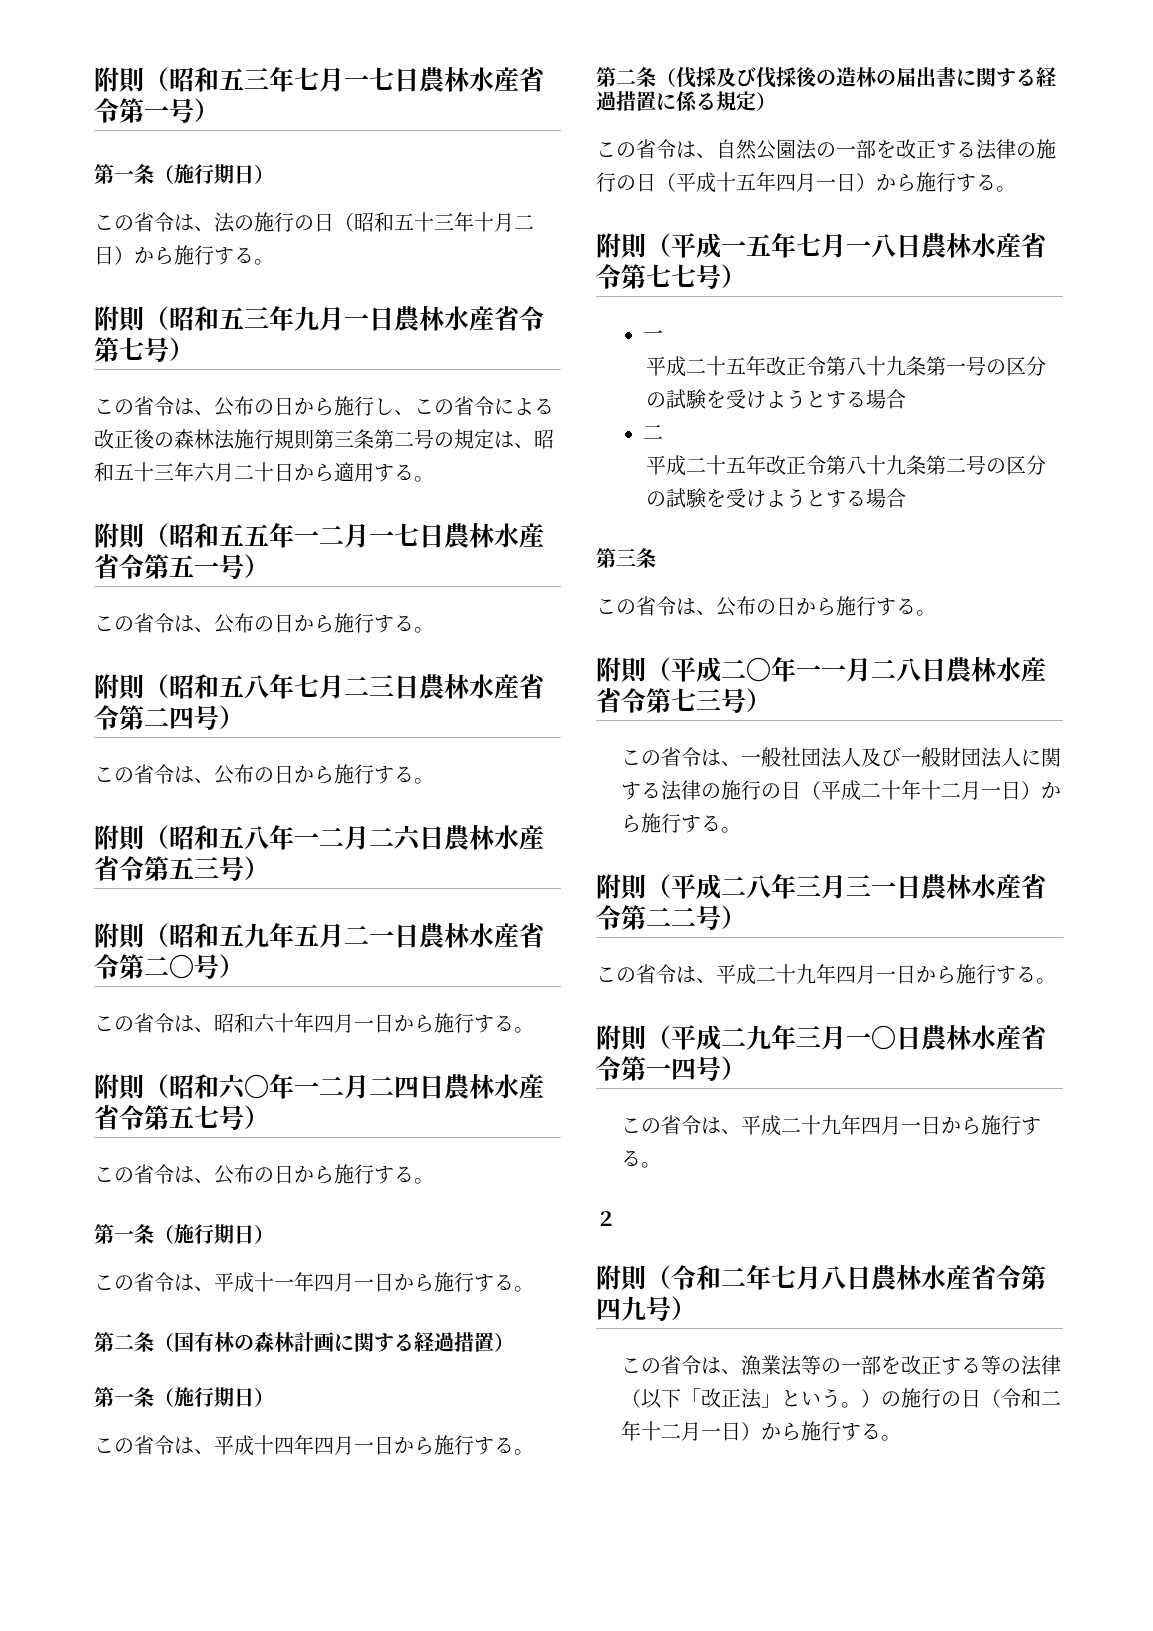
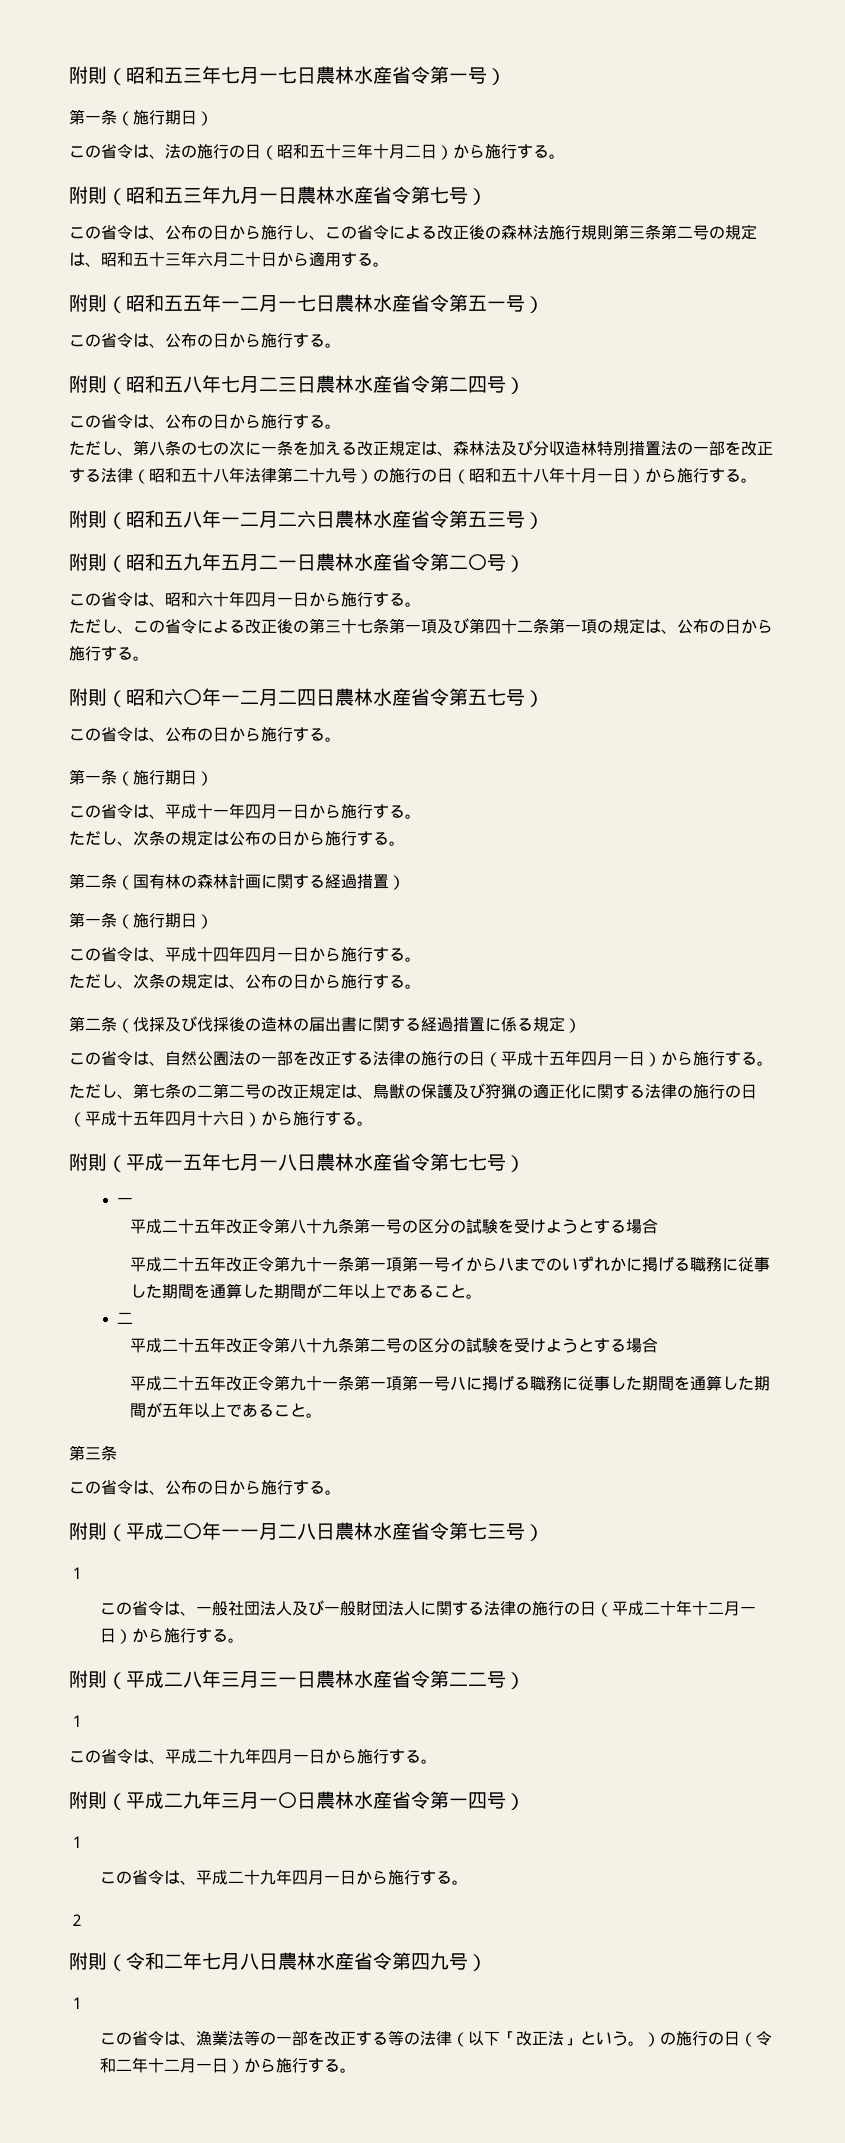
+ ただし、第八条の七の次に一条を加える改正規定は、森林法及び分収造林特別措置法の一部を改正する法律（昭和五十八年法律第二十九号）の施行の日（昭和五十八年十月一日）から施行する。
+ ただし、この省令による改正後の第三十七条第一項及び第四十二条第一項の規定は、公布の日から施行する。
+ ただし、次条の規定は公布の日から施行する。
+ ただし、次条の規定は、公布の日から施行する。
+ ただし、第七条の二第二号の改正規定は、鳥獣の保護及び狩猟の適正化に関する法律の施行の日（平成十五年四月十六日）から施行する。
+ 平成二十五年改正令第九十一条第一項第一号イからハまでのいずれかに掲げる職務に従事した期間を通算した期間が二年以上であること。
+ 平成二十五年改正令第九十一条第一項第一号ハに掲げる職務に従事した期間を通算した期間が五年以上であること。
  附則（平成二〇年一一月二八日農林水産省令第七三号）
+ １
  附則（平成二八年三月三一日農林水産省令第二二号）
+ １
  附則（平成二九年三月一〇日農林水産省令第一四号）
+ １
  附則（令和二年七月八日農林水産省令第四九号）
+ １

